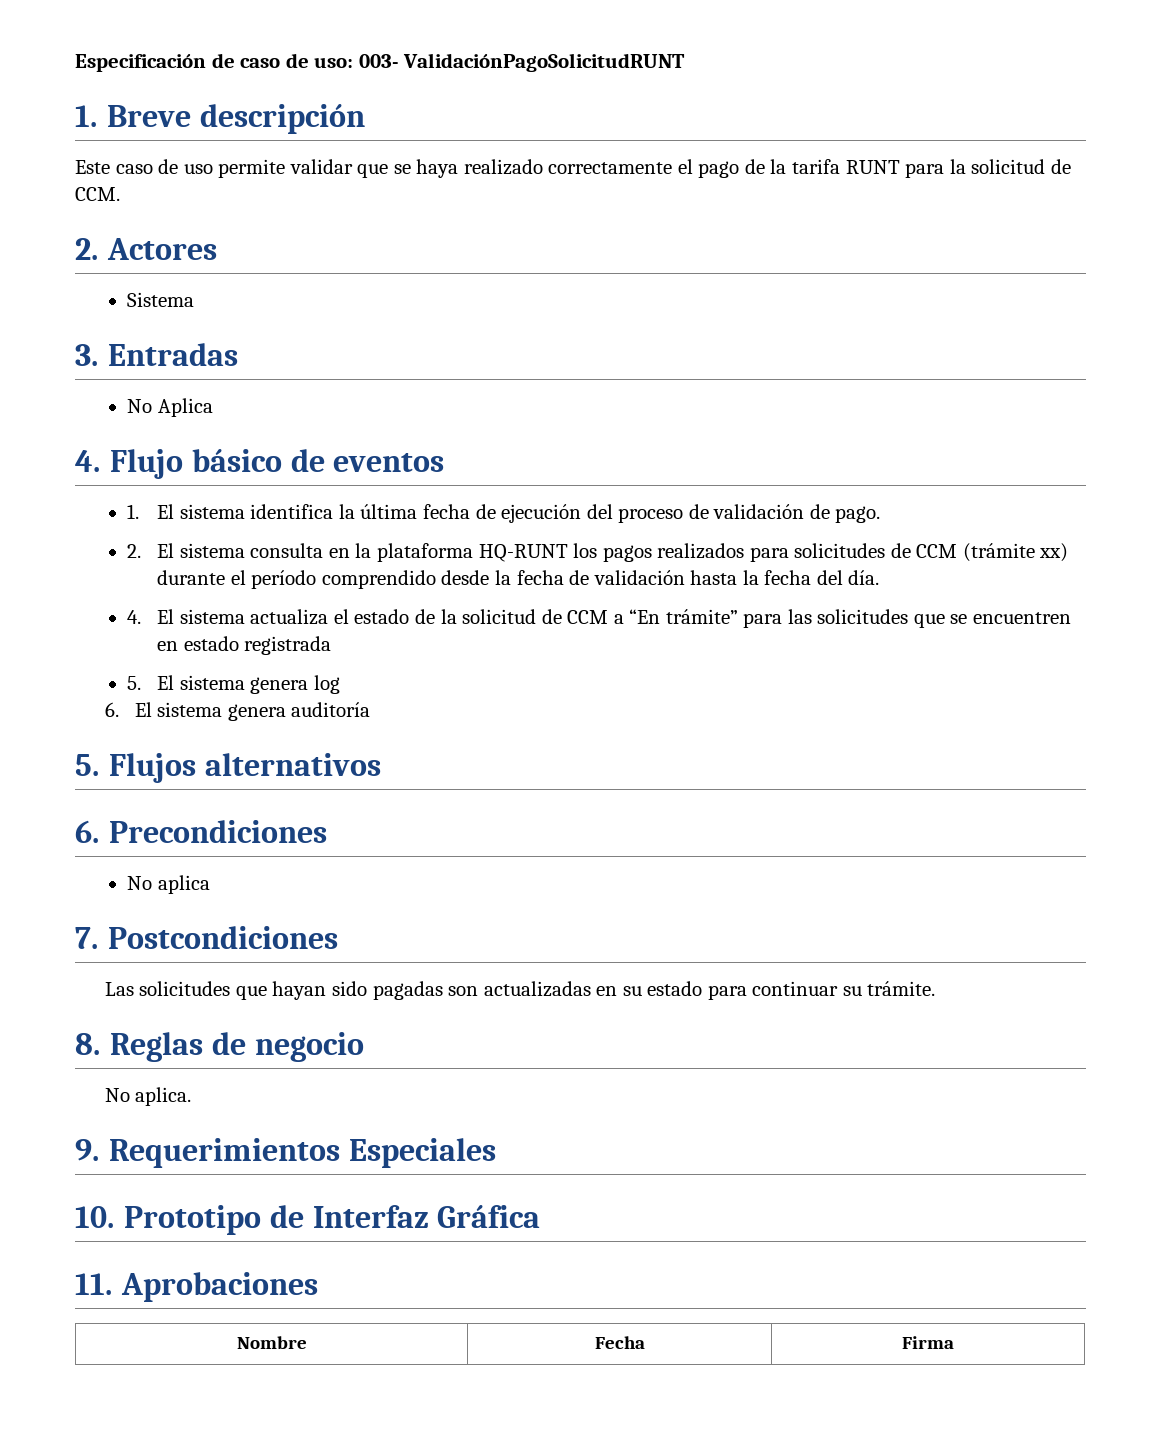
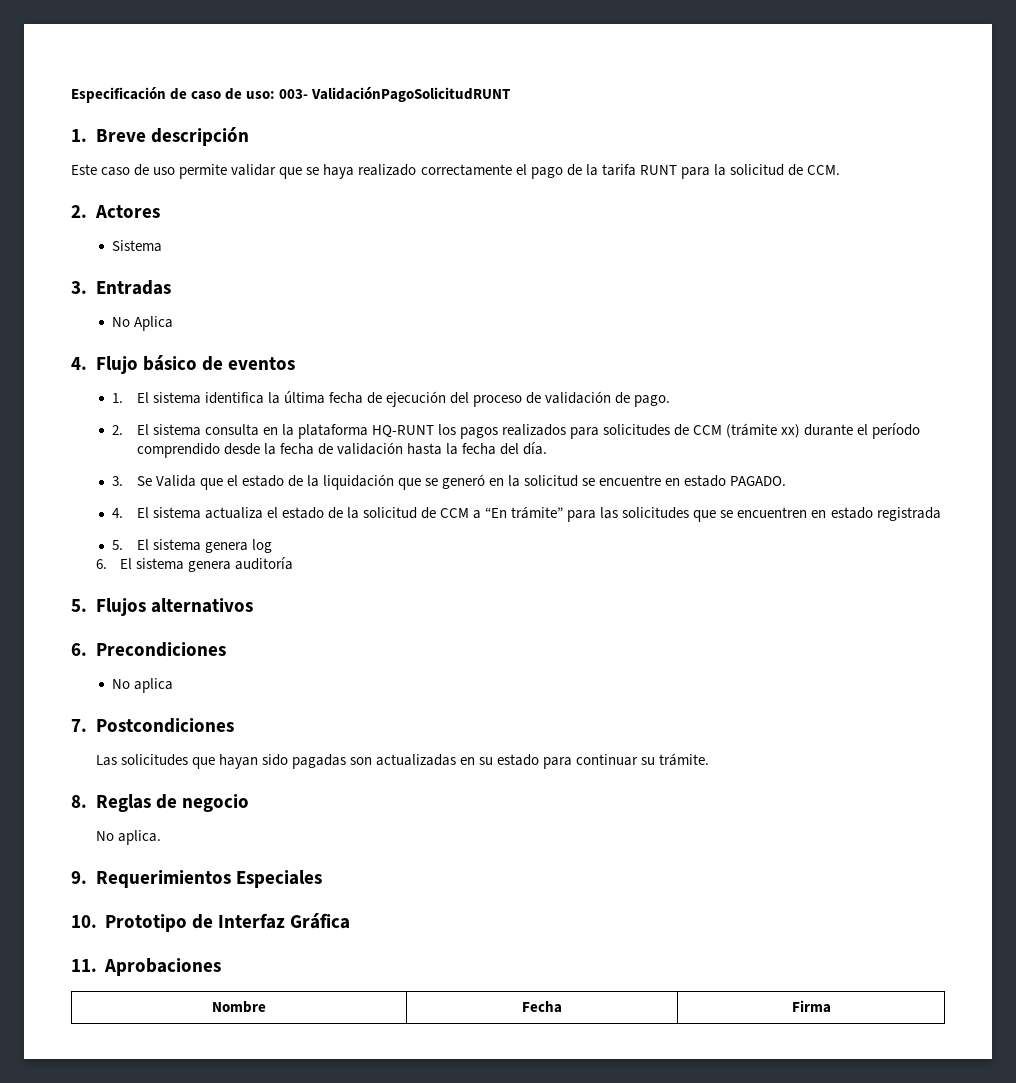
+ 3. Se Valida que el estado de la liquidación que se generó en la solicitud se encuentre en estado PAGADO.

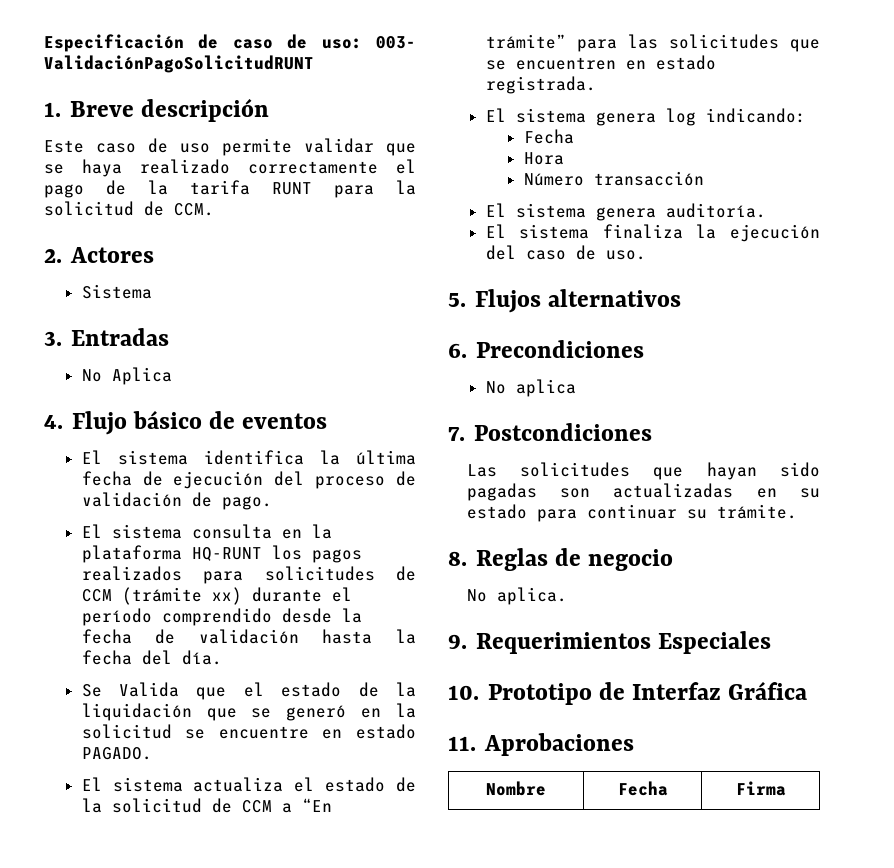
- 1. El sistema identifica la última fecha de ejecución del proceso de validación de pago.
+ El sistema identifica la última fecha de ejecución del proceso de validación de pago.
- 2. El sistema consulta en la plataforma HQ-RUNT los pagos realizados para solicitudes de CCM (trámite xx) durante el período comprendido desde la fecha de validación hasta la fecha del día.
+ El sistema consulta en la plataforma HQ-RUNT los pagos realizados para solicitudes de CCM (trámite xx) durante el período comprendido desde la fecha de validación hasta la fecha del día.
- 3. Se Valida que el estado de la liquidación que se generó en la solicitud se encuentre en estado PAGADO.
+ Se Valida que el estado de la liquidación que se generó en la solicitud se encuentre en estado PAGADO.
- 4. El sistema actualiza el estado de la solicitud de CCM a “En trámite” para las solicitudes que se encuentren en estado registrada
- 5. El sistema genera log
- 6. El sistema genera auditoría
+ El sistema actualiza el estado de la solicitud de CCM a “En trámite” para las solicitudes que se encuentren en estado registrada.
+ El sistema genera log indicando:
+ Fecha
+ Hora
+ Número transacción
+ El sistema genera auditoría.
+ El sistema finaliza la ejecución del caso de uso.

